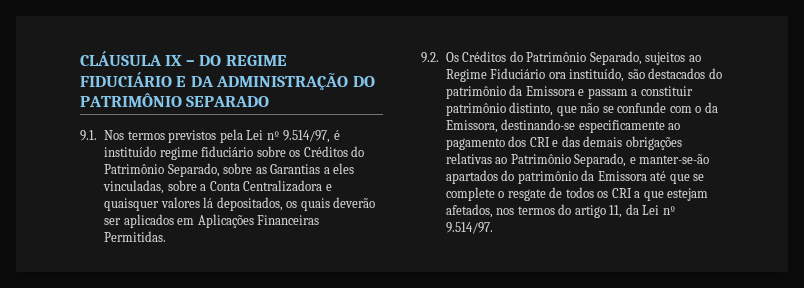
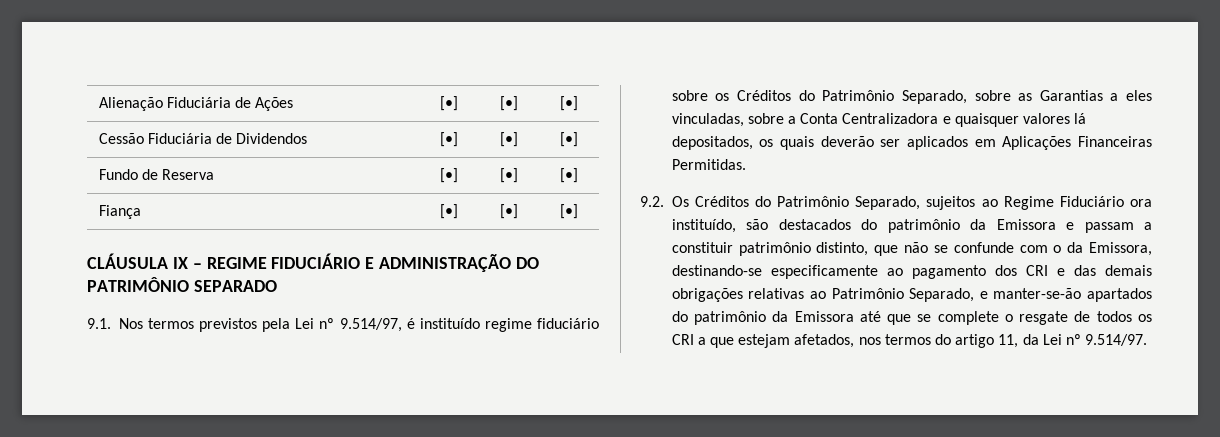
+ Alienação Fiduciária de Ações | [•] | [•] | [•]
+ Cessão Fiduciária de Dividendos | [•] | [•] | [•]
+ Fundo de Reserva | [•] | [•] | [•]
+ Fiança | [•] | [•] | [•]
- CLÁUSULA IX – DO REGIME FIDUCIÁRIO E DA ADMINISTRAÇÃO DO PATRIMÔNIO SEPARADO
+ CLÁUSULA IX – REGIME FIDUCIÁRIO E ADMINISTRAÇÃO DO PATRIMÔNIO SEPARADO

